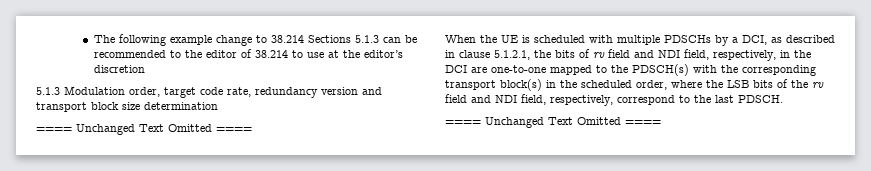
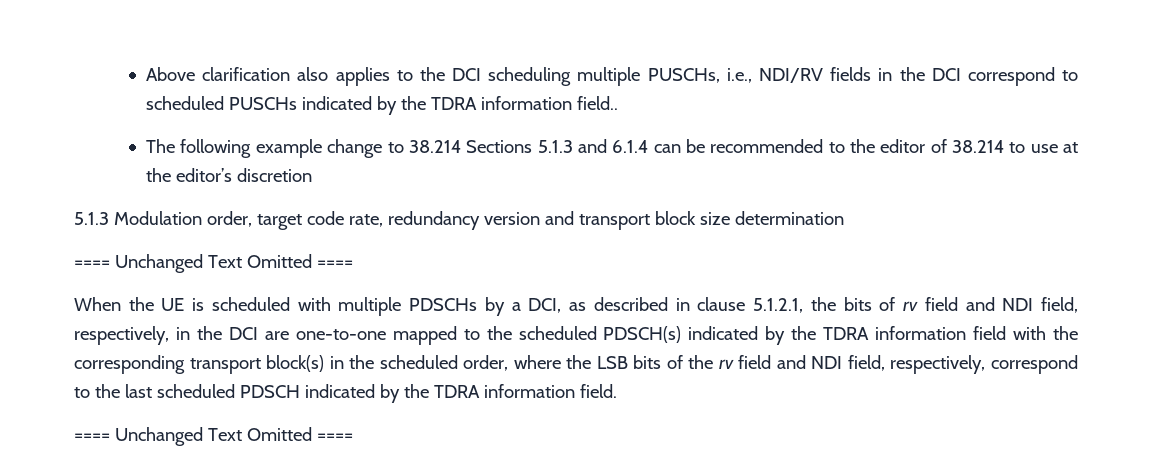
+ Above clarification also applies to the DCI scheduling multiple PUSCHs, i.e., NDI/RV fields in the DCI correspond to scheduled PUSCHs indicated by the TDRA information field..
- The following example change to 38.214 Sections 5.1.3 can be recommended to the editor of 38.214 to use at the editor’s discretion
+ The following example change to 38.214 Sections 5.1.3 and 6.1.4 can be recommended to the editor of 38.214 to use at the editor’s discretion
- When the UE is scheduled with multiple PDSCHs by a DCI, as described in clause 5.1.2.1, the bits of rv field and NDI field, respectively, in the DCI are one-to-one mapped to the PDSCH(s) with the corresponding transport block(s) in the scheduled order, where the LSB bits of the rv field and NDI field, respectively, correspond to the last PDSCH.
+ When the UE is scheduled with multiple PDSCHs by a DCI, as described in clause 5.1.2.1, the bits of rv field and NDI field, respectively, in the DCI are one-to-one mapped to the scheduled PDSCH(s) indicated by the TDRA information field with the corresponding transport block(s) in the scheduled order, where the LSB bits of the rv field and NDI field, respectively, correspond to the last scheduled PDSCH indicated by the TDRA information field.

